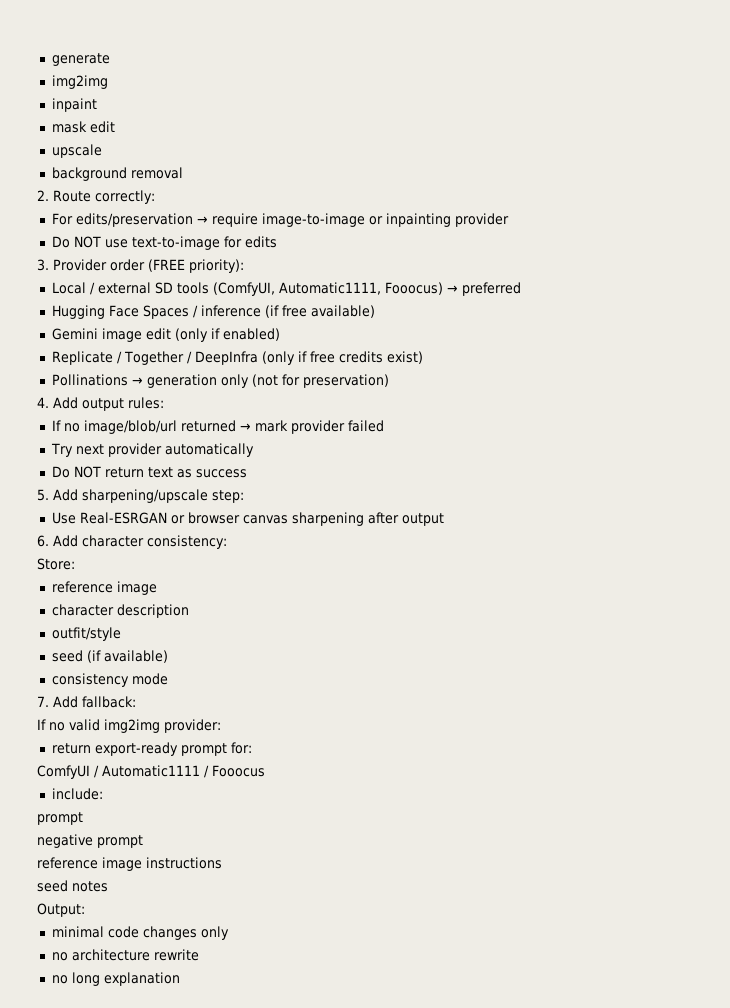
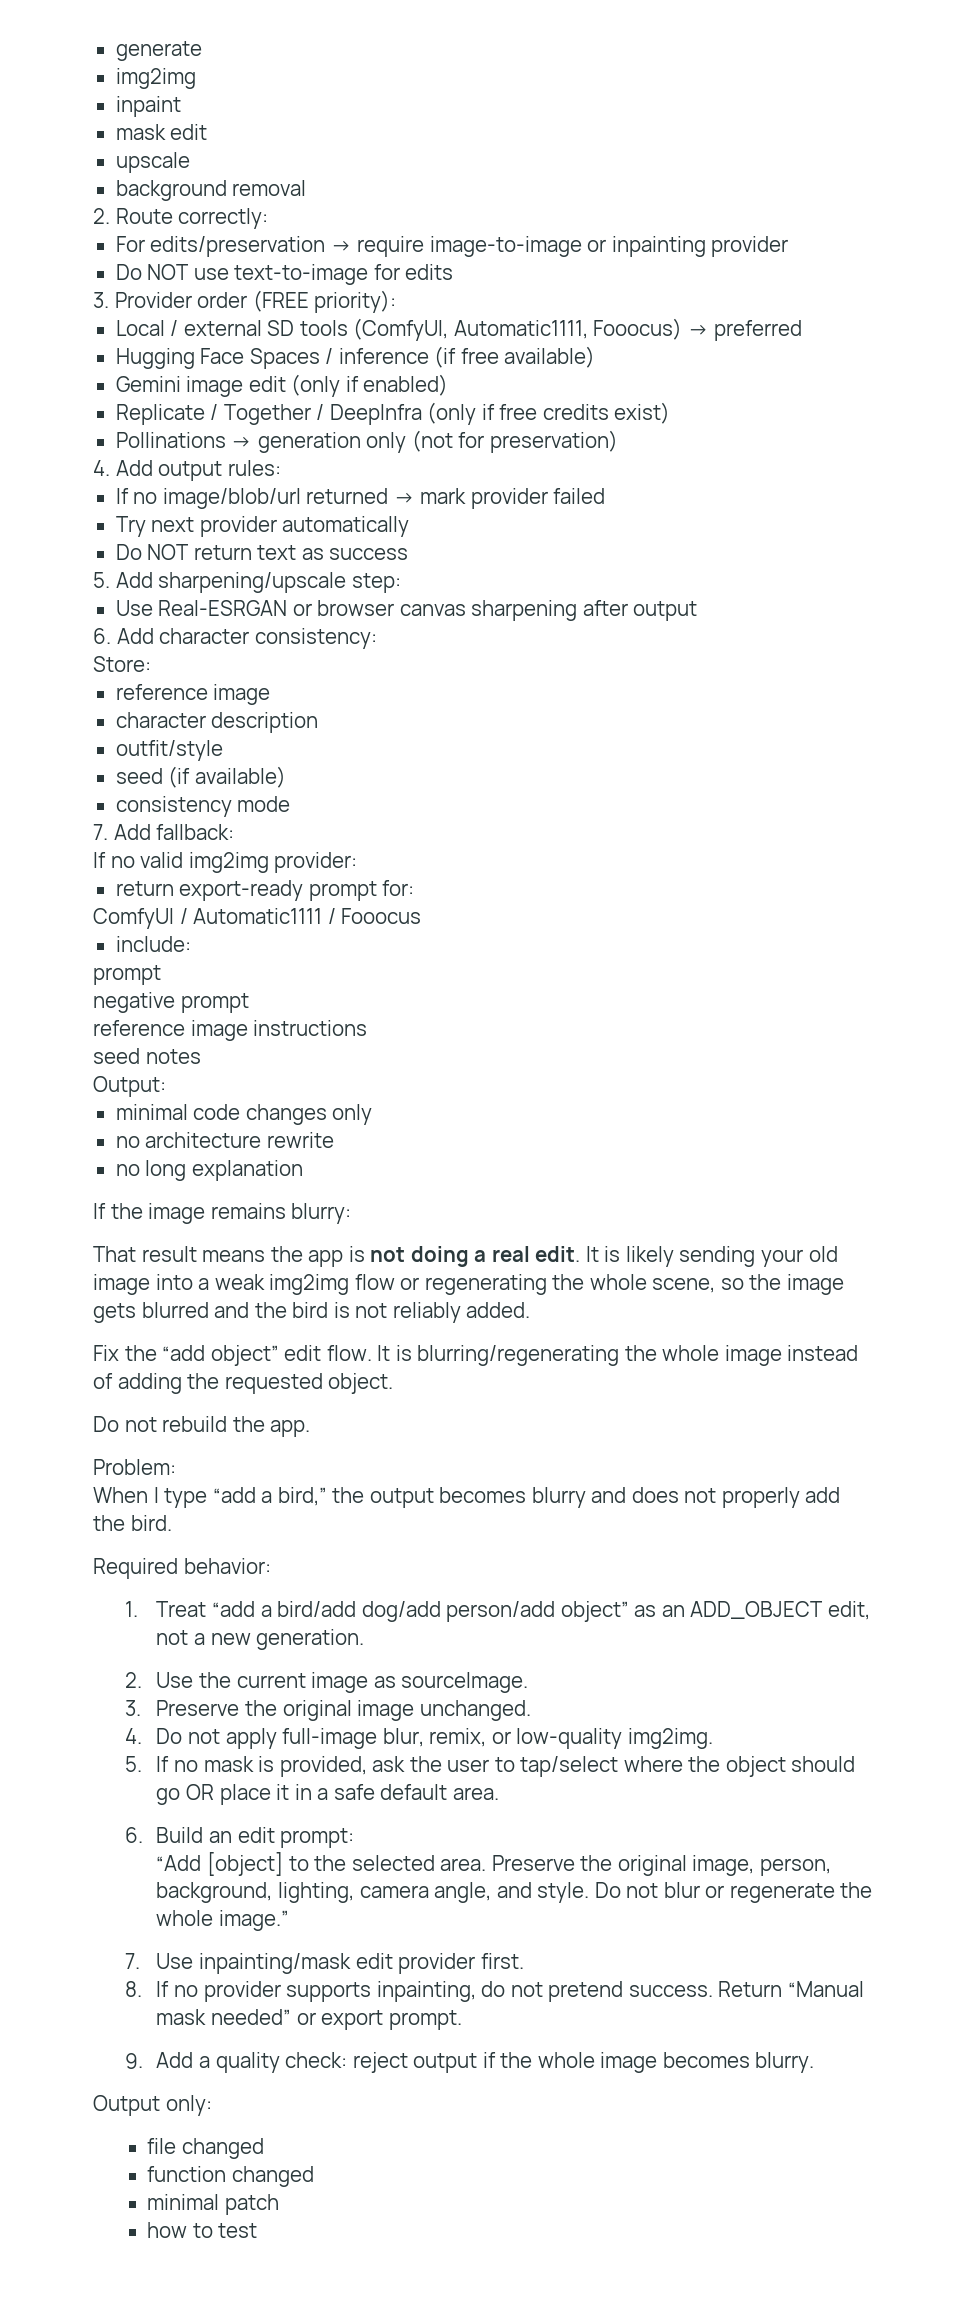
+ If the image remains blurry:
+ That result means the app is not doing a real edit. It is likely sending your old image into a weak img2img flow or regenerating the whole scene, so the image gets blurred and the bird is not reliably added.
+ Fix the “add object” edit flow. It is blurring/regenerating the whole image instead of adding the requested object.
+ Do not rebuild the app.
+ Problem:
+ When I type “add a bird,” the output becomes blurry and does not properly add the bird.
+ Required behavior:
+ 1. Treat “add a bird/add dog/add person/add object” as an ADD_OBJECT edit, not a new generation.
+ 2. Use the current image as sourceImage.
+ 3. Preserve the original image unchanged.
+ 4. Do not apply full-image blur, remix, or low-quality img2img.
+ 5. If no mask is provided, ask the user to tap/select where the object should go OR place it in a safe default area.
+ 6. Build an edit prompt:
+ “Add [object] to the selected area. Preserve the original image, person, background, lighting, camera angle, and style. Do not blur or regenerate the whole image.”
+ 7. Use inpainting/mask edit provider first.
+ 8. If no provider supports inpainting, do not pretend success. Return “Manual mask needed” or export prompt.
+ 9. Add a quality check: reject output if the whole image becomes blurry.
+ Output only:
+ file changed
+ function changed
+ minimal patch
+ how to test

